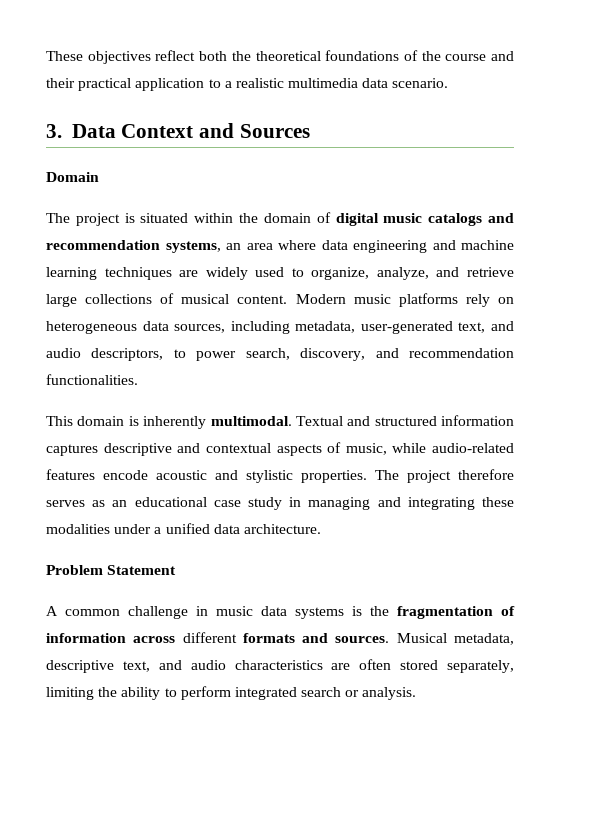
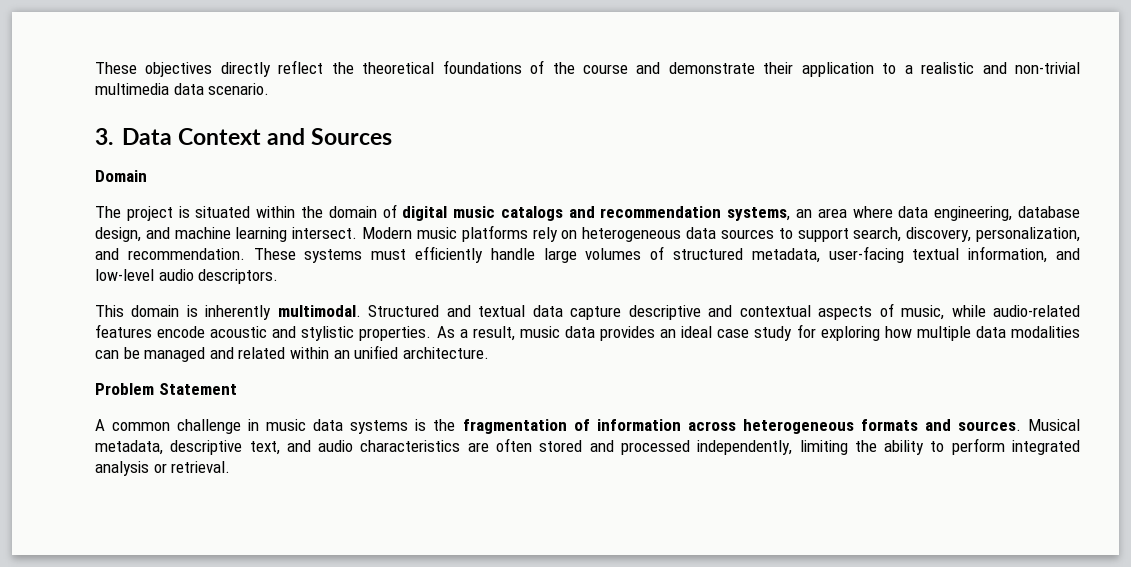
- These objectives reflect both the theoretical foundations of the course and their practical application to a realistic multimedia data scenario.
+ These objectives directly reflect the theoretical foundations of the course and demonstrate their application to a realistic and non-trivial multimedia data scenario.
- The project is situated within the domain of digital music catalogs and recommendation systems, an area where data engineering and machine learning techniques are widely used to organize, analyze, and retrieve large collections of musical content.
+ The project is situated within the domain of digital music catalogs and recommendation systems, an area where data engineering, database design, and machine learning intersect.
- Modern music platforms rely on heterogeneous data sources, including metadata, user-generated text, and audio descriptors, to power search, discovery, and recommendation functionalities.
+ Modern music platforms rely on heterogeneous data sources to support search, discovery, personalization, and recommendation. These systems must efficiently handle large volumes of structured metadata, user-facing textual information, and low-level audio descriptors.
- Textual and structured information captures descriptive and contextual aspects of music, while audio-related features encode acoustic and stylistic properties.
+ Structured and textual data capture descriptive and contextual aspects of music, while audio-related features encode acoustic and stylistic properties.
- The project therefore serves as an educational case study in managing and integrating these modalities under a unified data architecture.
+ As a result, music data provides an ideal case study for exploring how multiple data modalities can be managed and related within an unified architecture.
- A common challenge in music data systems is the fragmentation of information across different formats and sources.
+ A common challenge in music data systems is the fragmentation of information across heterogeneous formats and sources.
- Musical metadata, descriptive text, and audio characteristics are often stored separately, limiting the ability to perform integrated search or analysis.
+ Musical metadata, descriptive text, and audio characteristics are often stored and processed independently, limiting the ability to perform integrated analysis or retrieval.

